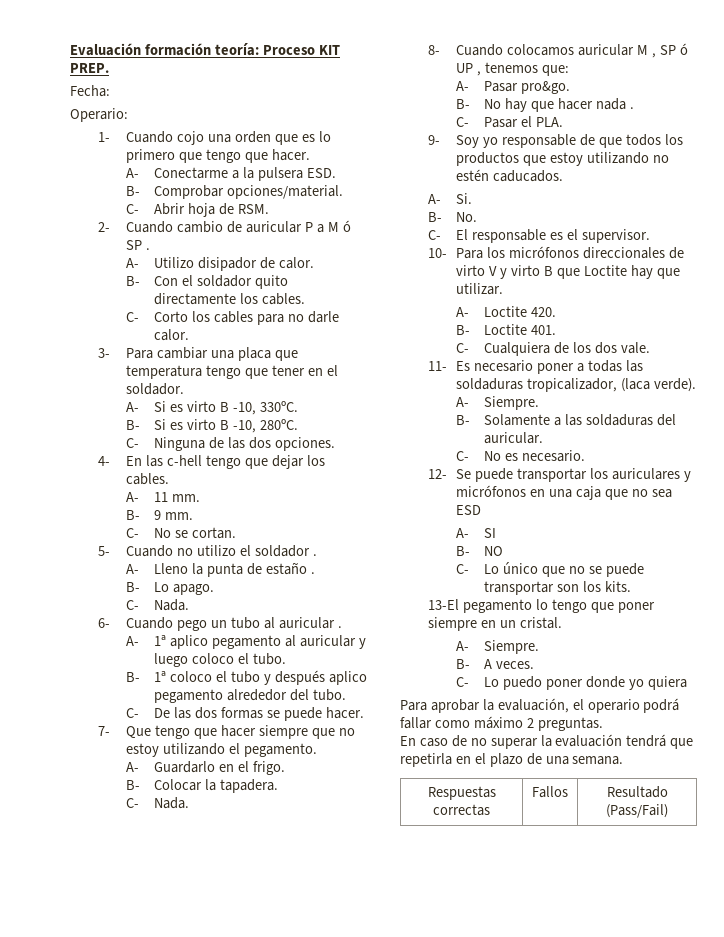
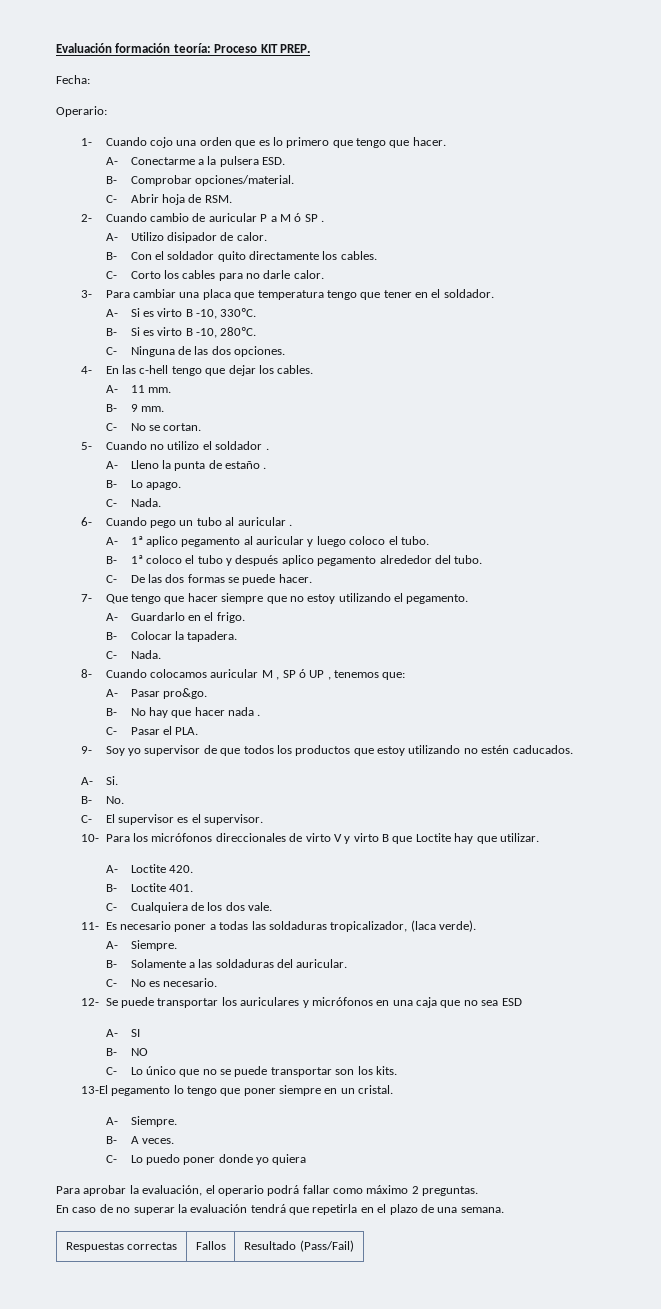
- 9- Soy yo responsable de que todos los productos que estoy utilizando no estén caducados.
+ 9- Soy yo supervisor de que todos los productos que estoy utilizando no estén caducados.
- C- El responsable es el supervisor.
+ C- El supervisor es el supervisor.

